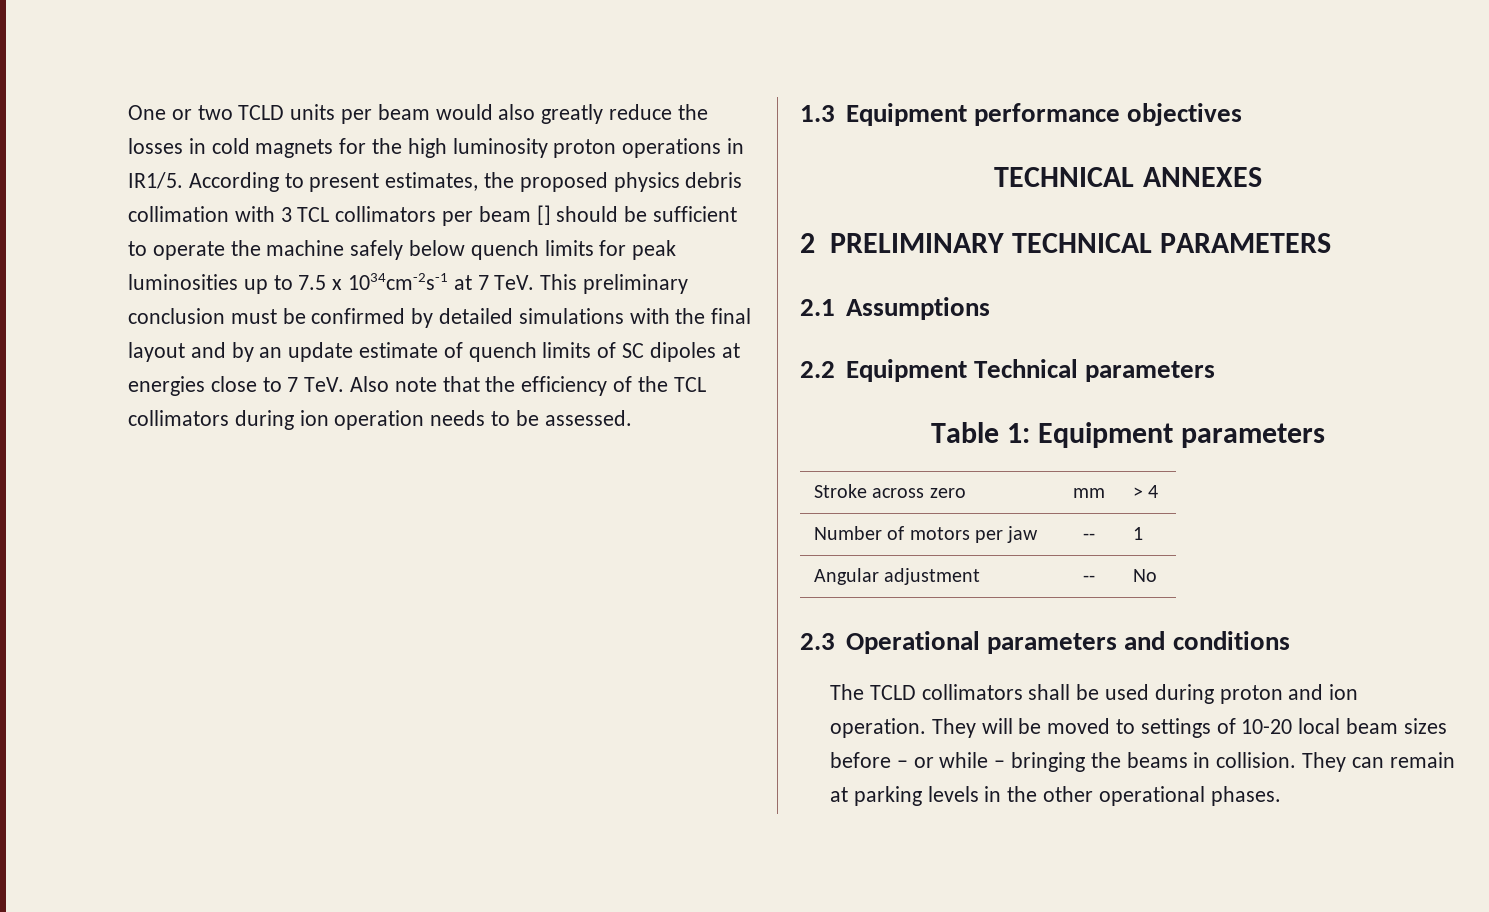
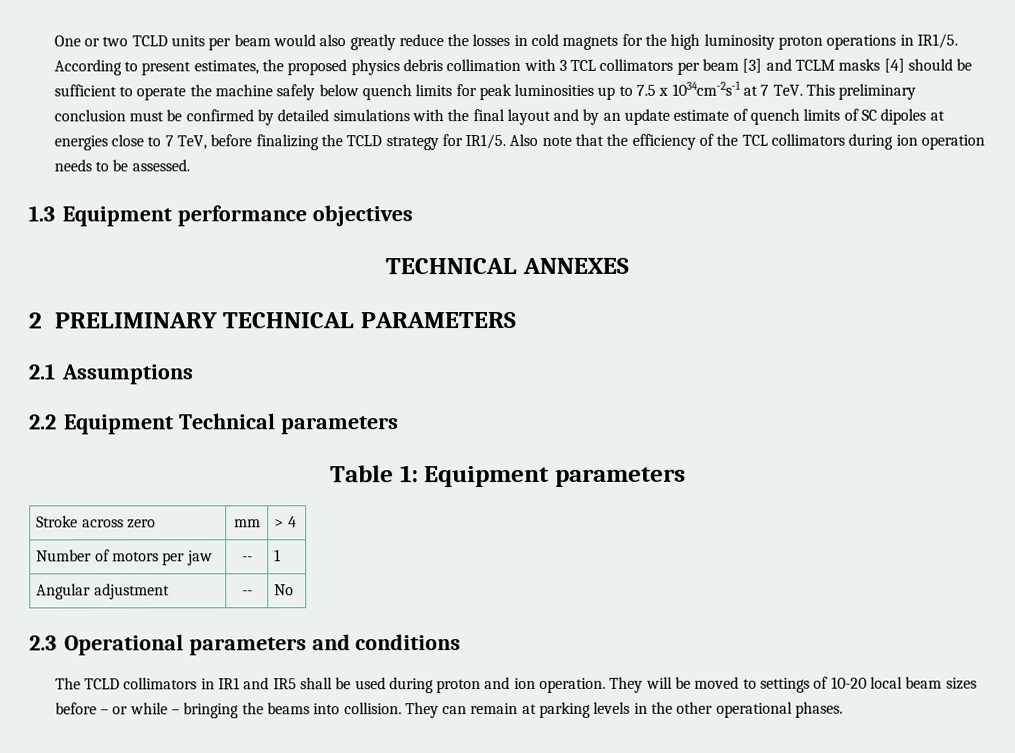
- According to present estimates, the proposed physics debris collimation with 3 TCL collimators per beam [] should be sufficient to operate the machine safely below quench limits for peak luminosities up to 7.5 x 1034cm-2s-1 at 7 TeV. This preliminary conclusion must be confirmed by detailed simulations with the final layout and by an update estimate of quench limits of SC dipoles at energies close to 7 TeV. Also note that the efficiency of the TCL collimators during ion operation needs to be assessed.
+ According to present estimates, the proposed physics debris collimation with 3 TCL collimators per beam [3] and TCLM masks [4] should be sufficient to operate the machine safely below quench limits for peak luminosities up to 7.5 x 1034cm-2s-1 at 7 TeV. This preliminary conclusion must be confirmed by detailed simulations with the final layout and by an update estimate of quench limits of SC dipoles at energies close to 7 TeV, before finalizing the TCLD strategy for IR1/5. Also note that the efficiency of the TCL collimators during ion operation needs to be assessed.
- The TCLD collimators shall be used during proton and ion operation.
+ The TCLD collimators in IR1 and IR5 shall be used during proton and ion operation.
- They will be moved to settings of 10-20 local beam sizes before – or while – bringing the beams in collision.
+ They will be moved to settings of 10-20 local beam sizes before – or while – bringing the beams into collision.

